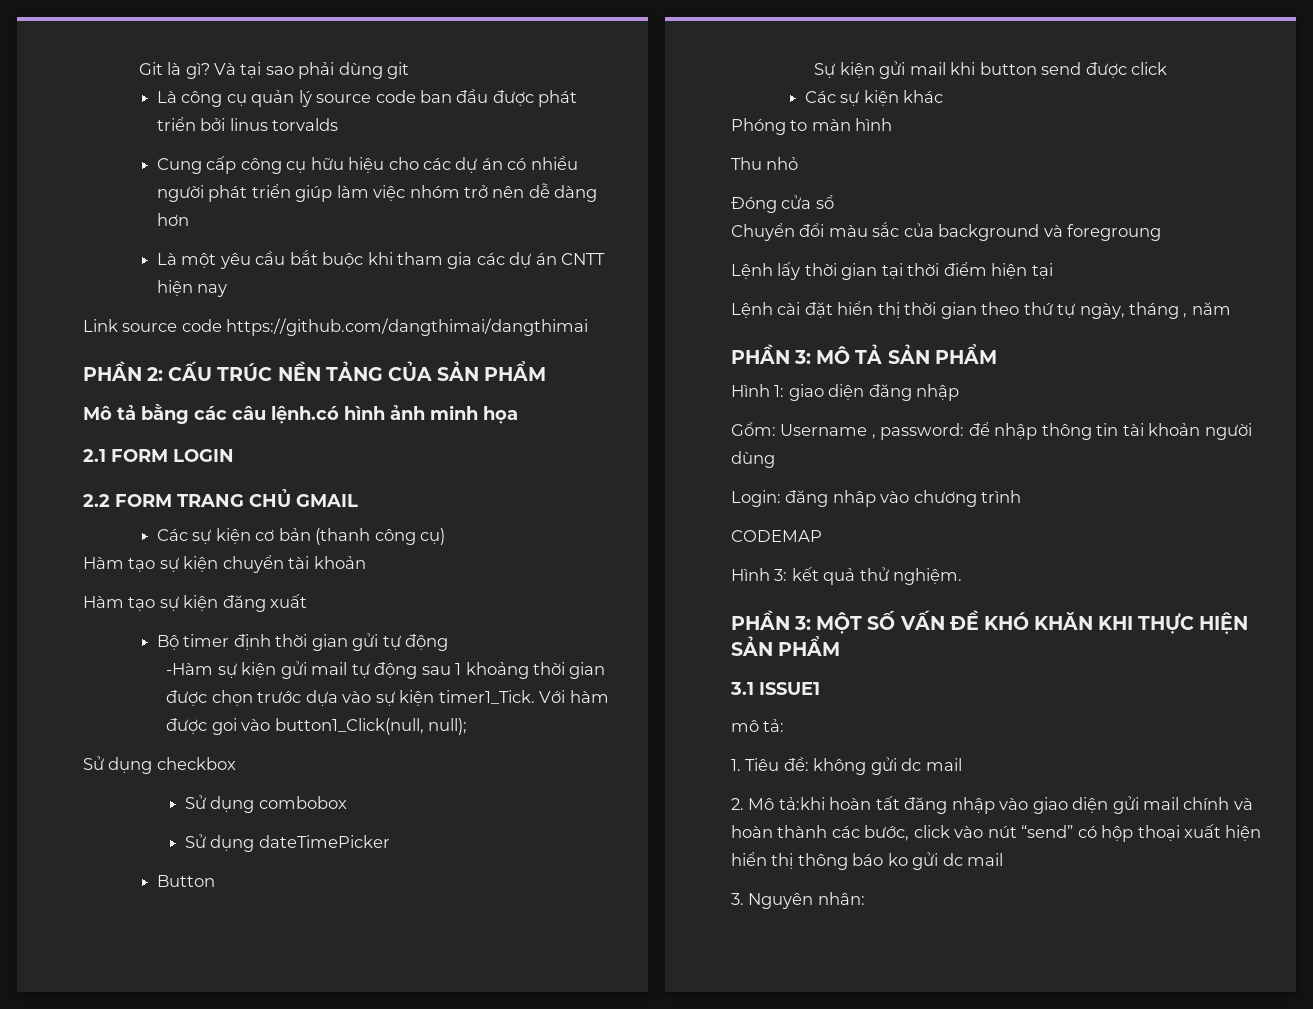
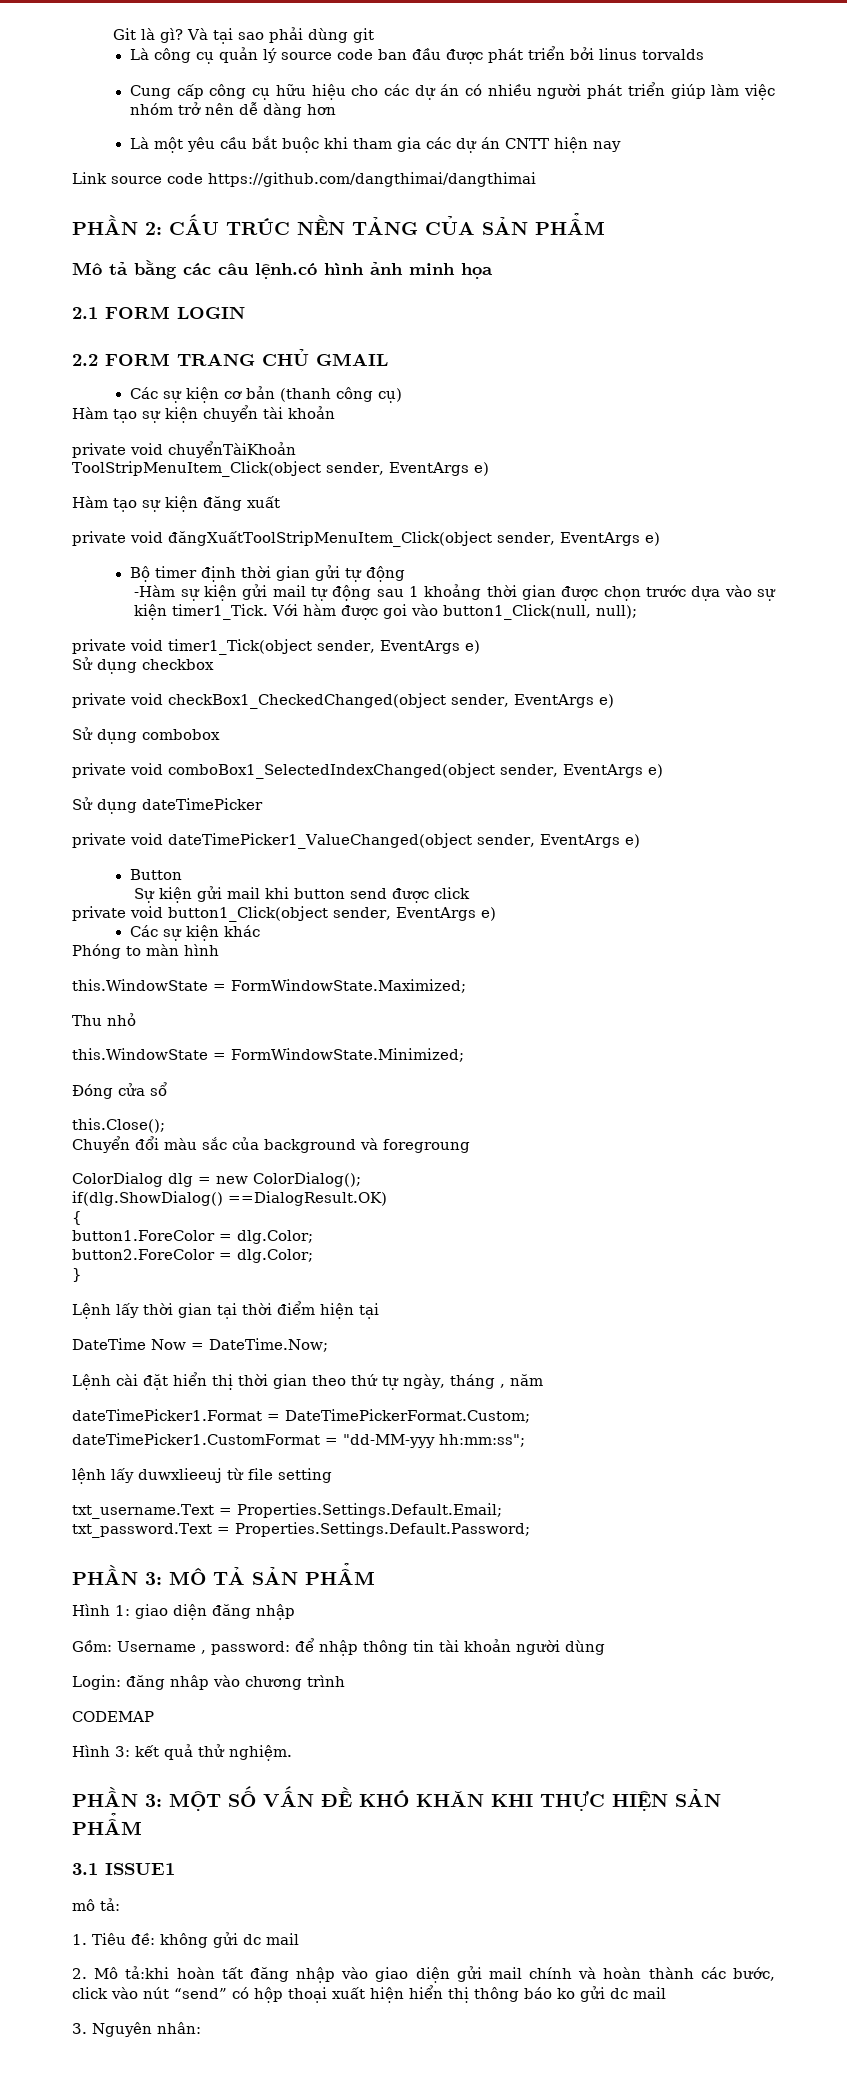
+ private void chuyểnTàiKhoản
+ ToolStripMenuItem_Click(object sender, EventArgs e)
+ private void đăngXuấtToolStripMenuItem_Click(object sender, EventArgs e)
+ private void timer1_Tick(object sender, EventArgs e)
  Sử dụng checkbox
+ private void checkBox1_CheckedChanged(object sender, EventArgs e)
  Sử dụng combobox
+ private void comboBox1_SelectedIndexChanged(object sender, EventArgs e)
  Sử dụng dateTimePicker
+ private void dateTimePicker1_ValueChanged(object sender, EventArgs e)
+ private void button1_Click(object sender, EventArgs e)
+ this.WindowState = FormWindowState.Maximized;
+ this.WindowState = FormWindowState.Minimized;
+ this.Close();
+ ColorDialog dlg = new ColorDialog();
+ if(dlg.ShowDialog() ==DialogResult.OK)
+ {
+ button1.ForeColor = dlg.Color;
+ button2.ForeColor = dlg.Color;
+ }
+ DateTime Now = DateTime.Now;
+ dateTimePicker1.Format = DateTimePickerFormat.Custom;
+ dateTimePicker1.CustomFormat = "dd-MM-yyy hh:mm:ss";
+ lệnh lấy duwxlieeuj từ file setting
+ txt_username.Text = Properties.Settings.Default.Email;
+ txt_password.Text = Properties.Settings.Default.Password;

